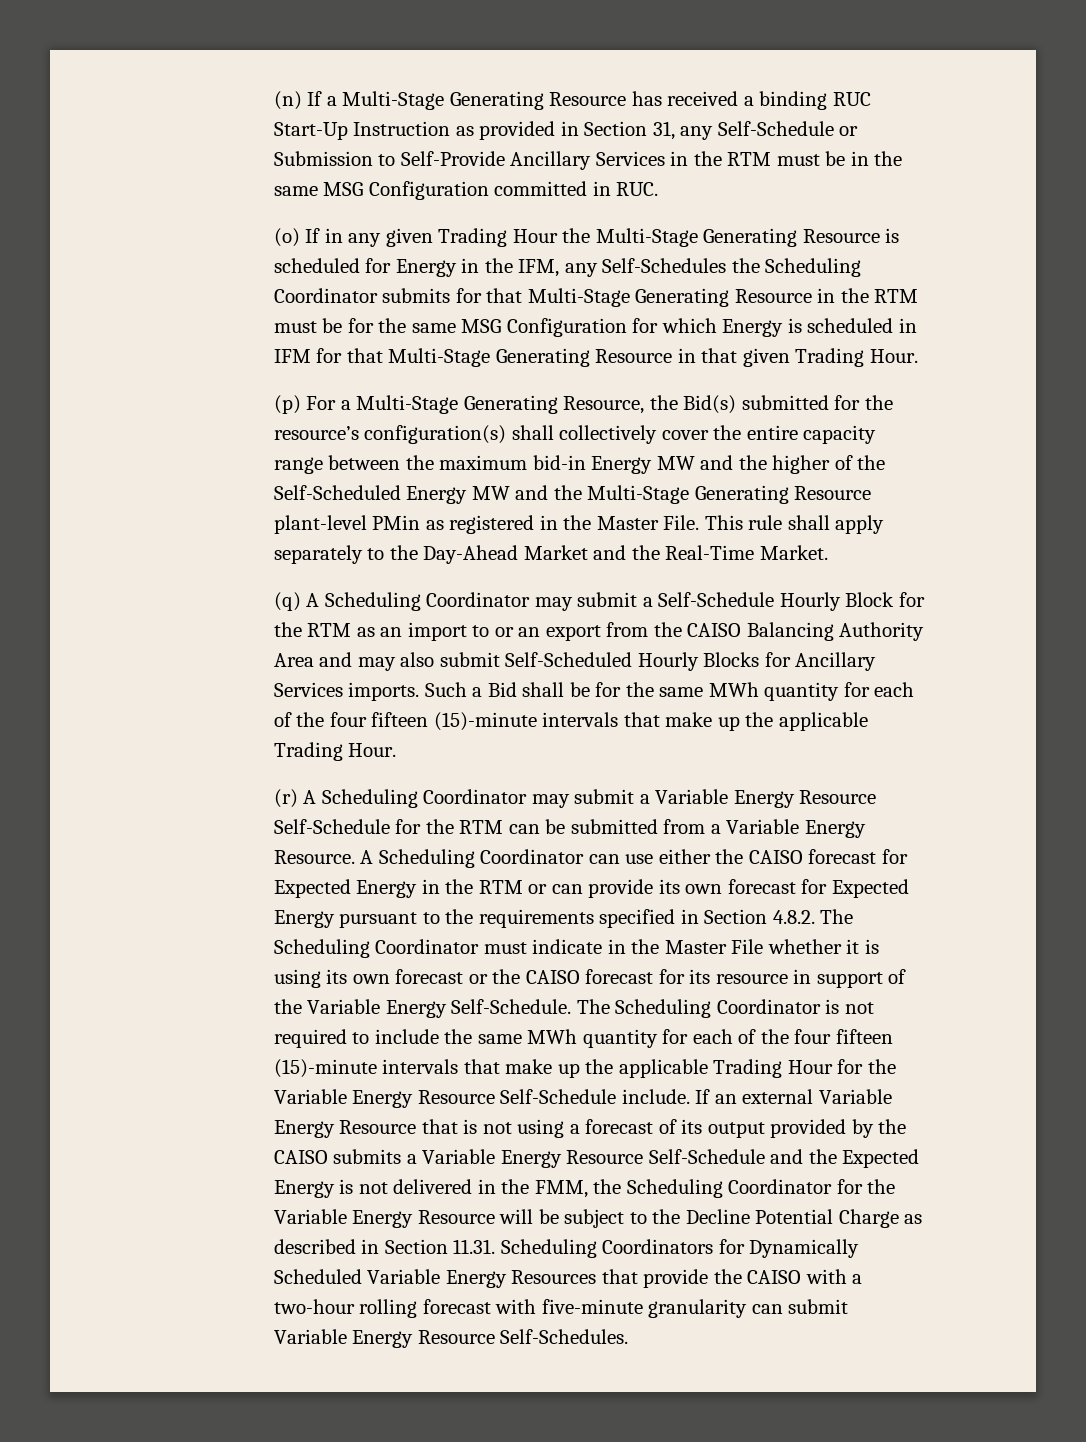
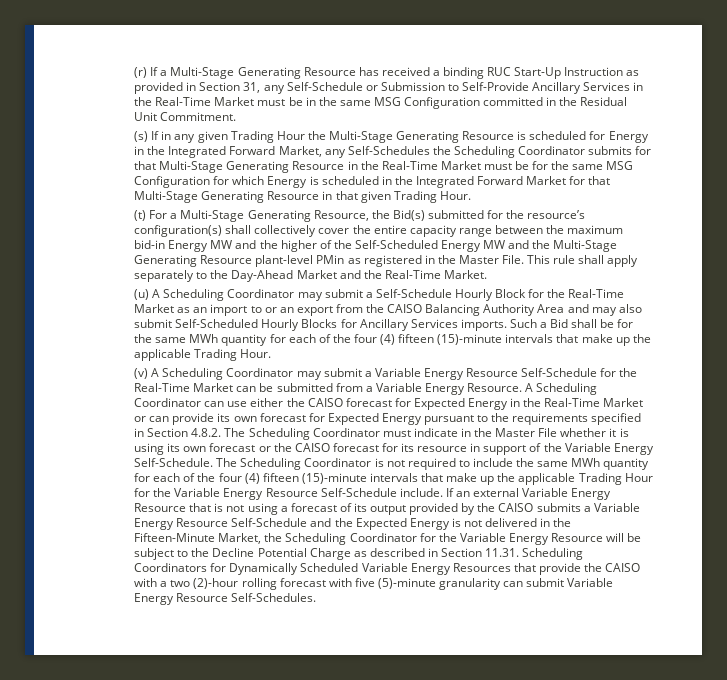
- (n) If a Multi-Stage Generating Resource has received a binding RUC Start-Up Instruction as provided in Section 31, any Self-Schedule or Submission to Self-Provide Ancillary Services in the RTM must be in the same MSG Configuration committed in RUC.
- (o) If in any given Trading Hour the Multi-Stage Generating Resource is scheduled for Energy in the IFM, any Self-Schedules the Scheduling Coordinator submits for that Multi-Stage Generating Resource in the RTM must be for the same MSG Configuration for which Energy is scheduled in IFM for that Multi-Stage Generating Resource in that given Trading Hour.
+ (r) If a Multi-Stage Generating Resource has received a binding RUC Start-Up Instruction as provided in Section 31, any Self-Schedule or Submission to Self-Provide Ancillary Services in the Real-Time Market must be in the same MSG Configuration committed in the Residual Unit Commitment.
+ (s) If in any given Trading Hour the Multi-Stage Generating Resource is scheduled for Energy in the Integrated Forward Market, any Self-Schedules the Scheduling Coordinator submits for that Multi-Stage Generating Resource in the Real-Time Market must be for the same MSG Configuration for which Energy is scheduled in the Integrated Forward Market for that Multi-Stage Generating Resource in that given Trading Hour.
- (p) For a Multi-Stage Generating Resource, the Bid(s) submitted for the resource’s configuration(s) shall collectively cover the entire capacity range between the maximum bid-in Energy MW and the higher of the Self-Scheduled Energy MW and the Multi-Stage Generating Resource plant-level PMin as registered in the Master File.
+ (t) For a Multi-Stage Generating Resource, the Bid(s) submitted for the resource’s configuration(s) shall collectively cover the entire capacity range between the maximum bid-in Energy MW and the higher of the Self-Scheduled Energy MW and the Multi-Stage Generating Resource plant-level PMin as registered in the Master File.
- (q) A Scheduling Coordinator may submit a Self-Schedule Hourly Block for the RTM as an import to or an export from the CAISO Balancing Authority Area and may also submit Self-Scheduled Hourly Blocks for Ancillary Services imports.
+ (u) A Scheduling Coordinator may submit a Self-Schedule Hourly Block for the Real-Time Market as an import to or an export from the CAISO Balancing Authority Area and may also submit Self-Scheduled Hourly Blocks for Ancillary Services imports.
- Such a Bid shall be for the same MWh quantity for each of the four fifteen (15)-minute intervals that make up the applicable Trading Hour.
+ Such a Bid shall be for the same MWh quantity for each of the four (4) fifteen (15)-minute intervals that make up the applicable Trading Hour.
- (r) A Scheduling Coordinator may submit a Variable Energy Resource Self-Schedule for the RTM can be submitted from a Variable Energy Resource.
+ (v) A Scheduling Coordinator may submit a Variable Energy Resource Self-Schedule for the Real-Time Market can be submitted from a Variable Energy Resource.
- A Scheduling Coordinator can use either the CAISO forecast for Expected Energy in the RTM or can provide its own forecast for Expected Energy pursuant to the requirements specified in Section 4.8.2. The Scheduling Coordinator must indicate in the Master File whether it is using its own forecast or the CAISO forecast for its resource in support of the Variable Energy Self-Schedule.
+ A Scheduling Coordinator can use either the CAISO forecast for Expected Energy in the Real-Time Market or can provide its own forecast for Expected Energy pursuant to the requirements specified in Section 4.8.2. The Scheduling Coordinator must indicate in the Master File whether it is using its own forecast or the CAISO forecast for its resource in support of the Variable Energy Self-Schedule.
- The Scheduling Coordinator is not required to include the same MWh quantity for each of the four fifteen (15)-minute intervals that make up the applicable Trading Hour for the Variable Energy Resource Self-Schedule include.
+ The Scheduling Coordinator is not required to include the same MWh quantity for each of the four (4) fifteen (15)-minute intervals that make up the applicable Trading Hour for the Variable Energy Resource Self-Schedule include.
- If an external Variable Energy Resource that is not using a forecast of its output provided by the CAISO submits a Variable Energy Resource Self-Schedule and the Expected Energy is not delivered in the FMM, the Scheduling Coordinator for the Variable Energy Resource will be subject to the Decline Potential Charge as described in Section 11.31. Scheduling Coordinators for Dynamically Scheduled Variable Energy Resources that provide the CAISO with a two-hour rolling forecast with five-minute granularity can submit Variable Energy Resource Self-Schedules.
+ If an external Variable Energy Resource that is not using a forecast of its output provided by the CAISO submits a Variable Energy Resource Self-Schedule and the Expected Energy is not delivered in the Fifteen-Minute Market, the Scheduling Coordinator for the Variable Energy Resource will be subject to the Decline Potential Charge as described in Section 11.31. Scheduling Coordinators for Dynamically Scheduled Variable Energy Resources that provide the CAISO with a two (2)-hour rolling forecast with five (5)-minute granularity can submit Variable Energy Resource Self-Schedules.

